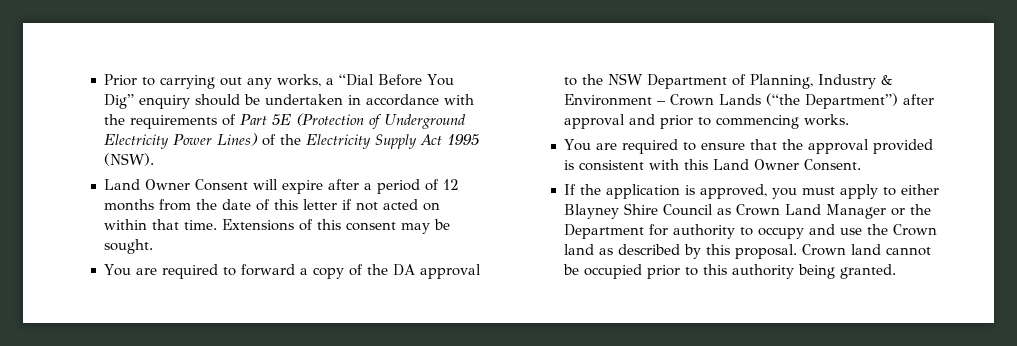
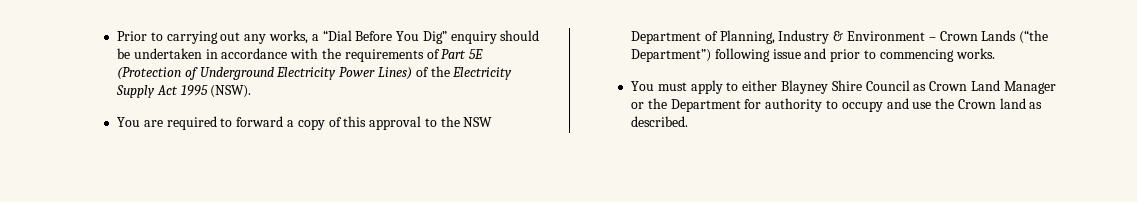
- Land Owner Consent will expire after a period of 12 months from the date of this letter if not acted on within that time. Extensions of this consent may be sought.
- You are required to forward a copy of the DA approval to the NSW Department of Planning, Industry & Environment – Crown Lands (“the Department”) after approval and prior to commencing works.
+ You are required to forward a copy of this approval to the NSW Department of Planning, Industry & Environment – Crown Lands (“the Department”) following issue and prior to commencing works.
- You are required to ensure that the approval provided is consistent with this Land Owner Consent.
- If the application is approved, you must apply to either Blayney Shire Council as Crown Land Manager or the Department for authority to occupy and use the Crown land as described by this proposal. Crown land cannot be occupied prior to this authority being granted.
+ You must apply to either Blayney Shire Council as Crown Land Manager or the Department for authority to occupy and use the Crown land as described.

